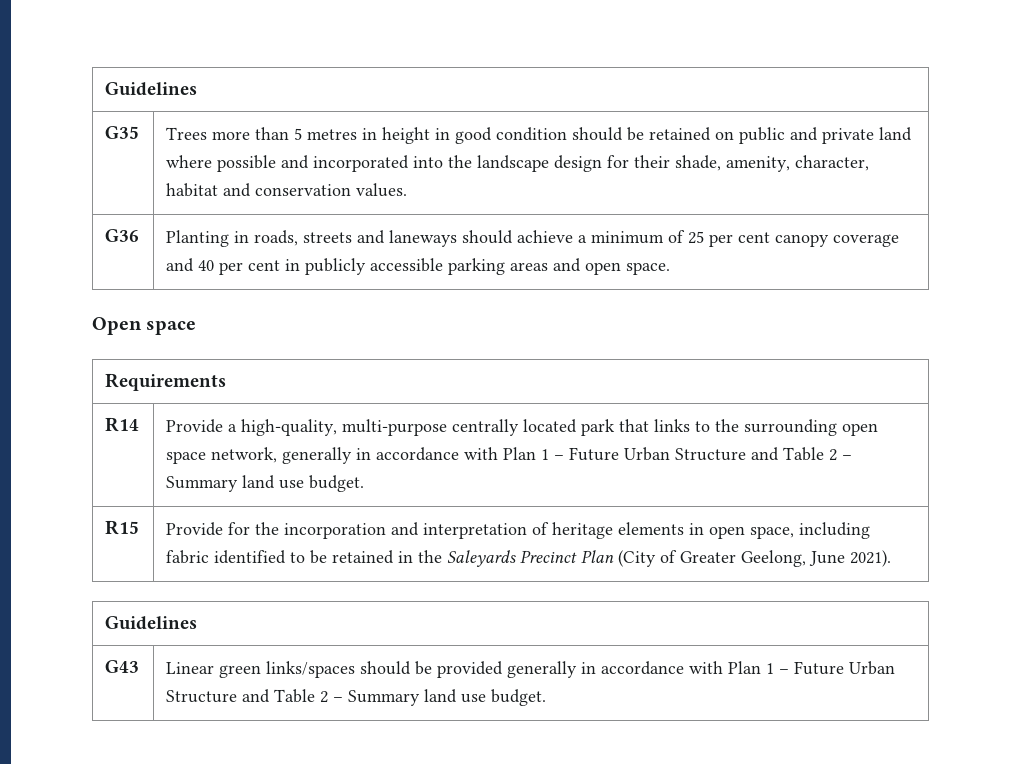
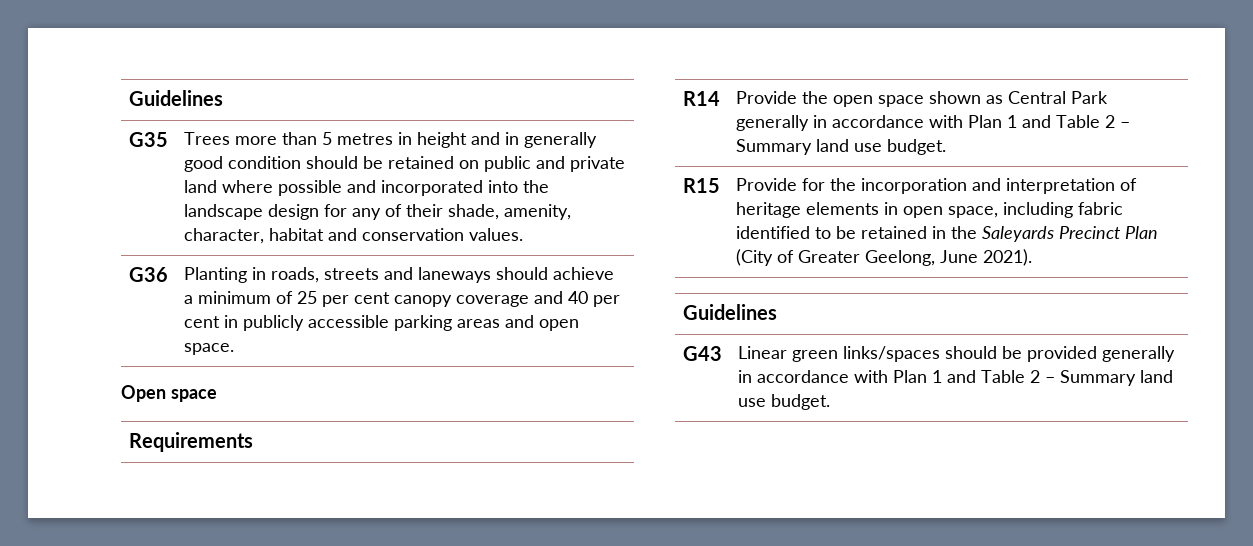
- G35 | Trees more than 5 metres in height in good condition should be retained on public and private land where possible and incorporated into the landscape design for their shade, amenity, character, habitat and conservation values.
+ G35 | Trees more than 5 metres in height and in generally good condition should be retained on public and private land where possible and incorporated into the landscape design for any of their shade, amenity, character, habitat and conservation values.
- R14 | Provide a high-quality, multi-purpose centrally located park that links to the surrounding open space network, generally in accordance with Plan 1 – Future Urban Structure and Table 2 – Summary land use budget.
+ R14 | Provide the open space shown as Central Park generally in accordance with Plan 1 and Table 2 – Summary land use budget.
- G43 | Linear green links/spaces should be provided generally in accordance with Plan 1 – Future Urban Structure and Table 2 – Summary land use budget.
+ G43 | Linear green links/spaces should be provided generally in accordance with Plan 1 and Table 2 – Summary land use budget.

